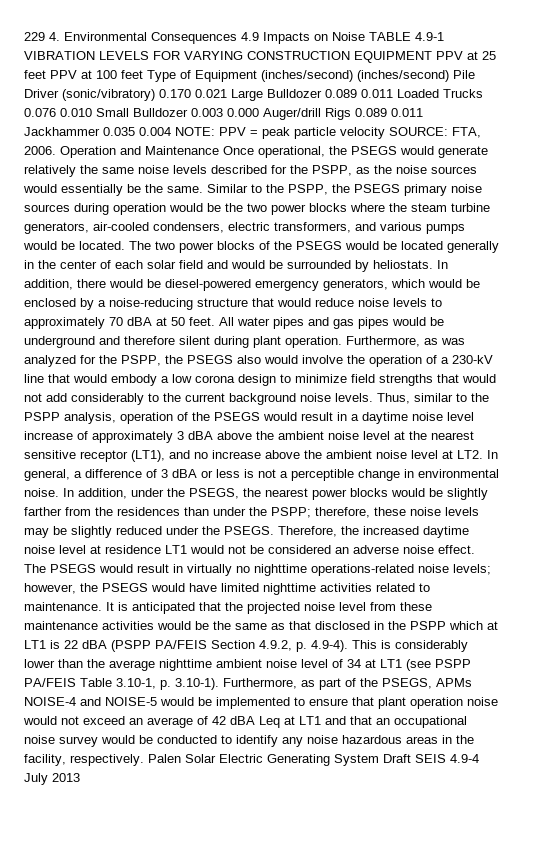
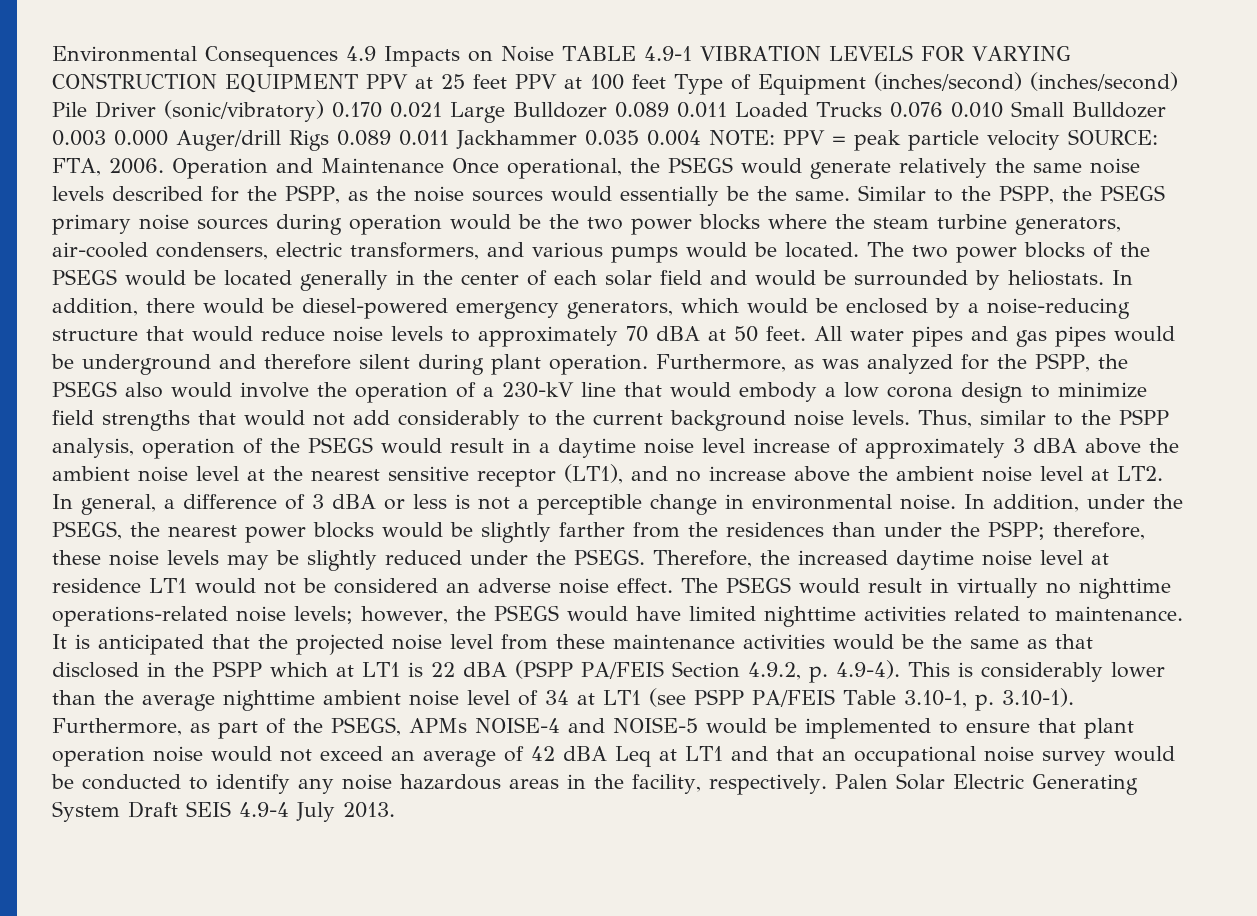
- 229 4. Environmental Consequences 4.9 Impacts on Noise TABLE 4.9-1 VIBRATION LEVELS FOR VARYING CONSTRUCTION EQUIPMENT PPV at 25 feet PPV at 100 feet Type of Equipment (inches/second) (inches/second) Pile Driver (sonic/vibratory) 0.170 0.021 Large Bulldozer 0.089 0.011 Loaded Trucks 0.076 0.010 Small Bulldozer 0.003 0.000 Auger/drill Rigs 0.089 0.011 Jackhammer 0.035 0.004 NOTE: PPV = peak particle velocity SOURCE: FTA, 2006.
+ Environmental Consequences 4.9 Impacts on Noise TABLE 4.9-1 VIBRATION LEVELS FOR VARYING CONSTRUCTION EQUIPMENT PPV at 25 feet PPV at 100 feet Type of Equipment (inches/second) (inches/second) Pile Driver (sonic/vibratory) 0.170 0.021 Large Bulldozer 0.089 0.011 Loaded Trucks 0.076 0.010 Small Bulldozer 0.003 0.000 Auger/drill Rigs 0.089 0.011 Jackhammer 0.035 0.004 NOTE: PPV = peak particle velocity SOURCE: FTA, 2006.
- Palen Solar Electric Generating System Draft SEIS 4.9-4 July 2013
+ Palen Solar Electric Generating System Draft SEIS 4.9-4 July 2013.

